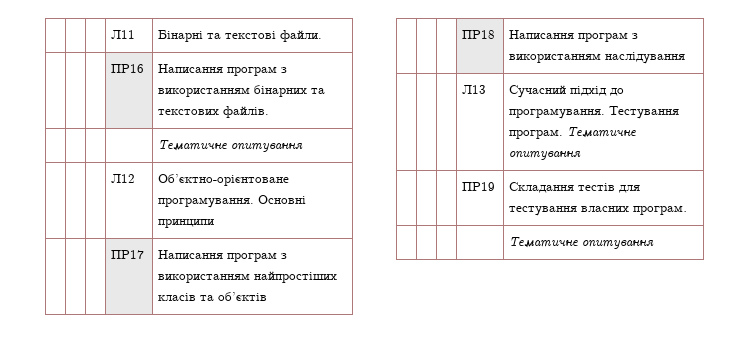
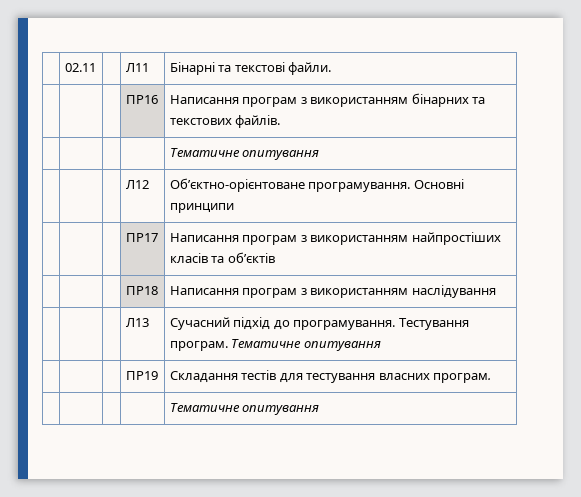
- | | | Л11 | Бінарні та текстові файли.
+ | 02.11 | | Л11 | Бінарні та текстові файли.

